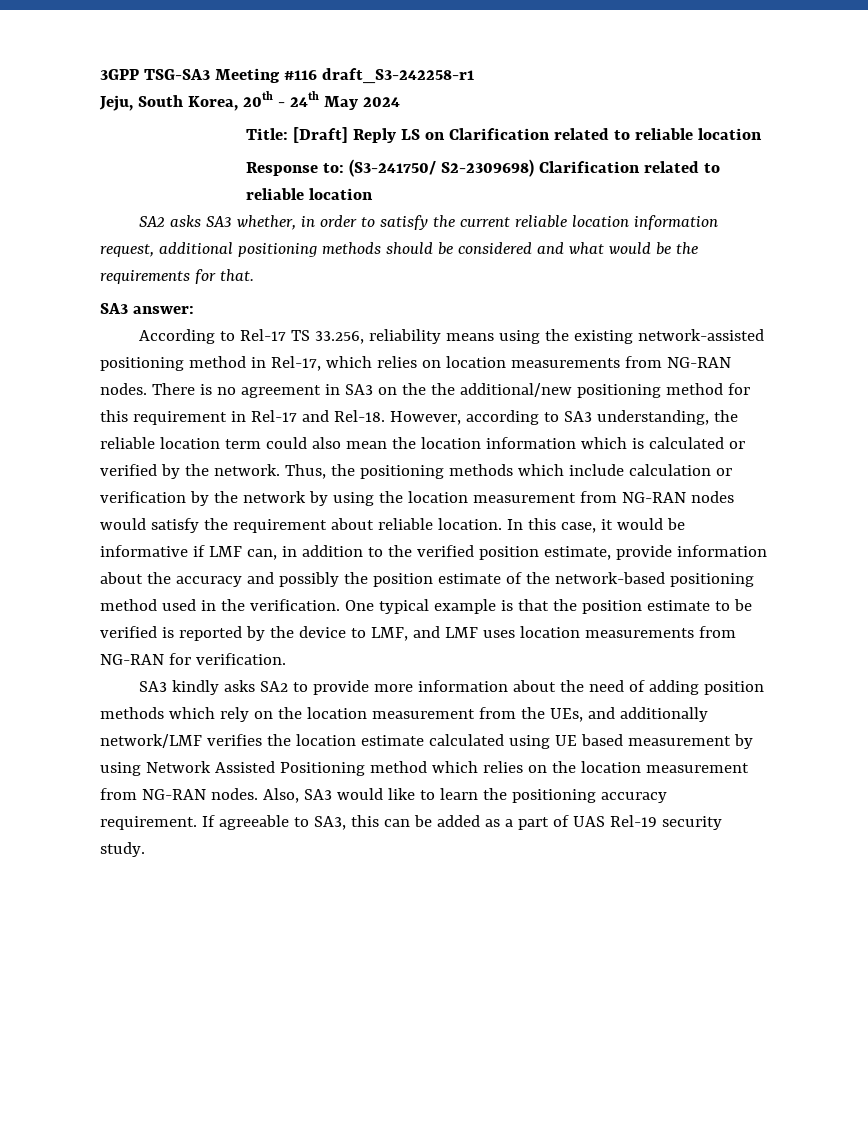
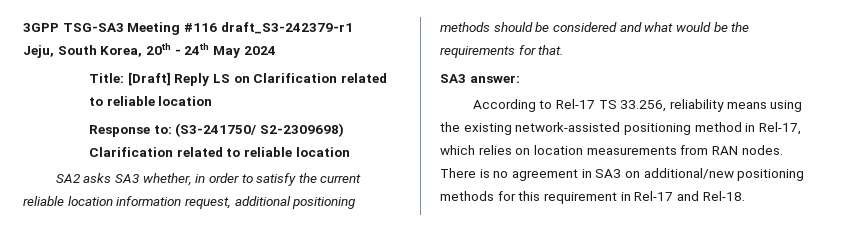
- 3GPP TSG-SA3 Meeting #116 draft_S3-242258-r1
+ 3GPP TSG-SA3 Meeting #116 draft_S3-242379-r1
- According to Rel-17 TS 33.256, reliability means using the existing network-assisted positioning method in Rel-17, which relies on location measurements from NG-RAN nodes.
+ According to Rel-17 TS 33.256, reliability means using the existing network-assisted positioning method in Rel-17, which relies on location measurements from RAN nodes.
- There is no agreement in SA3 on the the additional/new positioning method for this requirement in Rel-17 and Rel-18. However, according to SA3 understanding, the reliable location term could also mean the location information which is calculated or verified by the network. Thus, the positioning methods which include calculation or verification by the network by using the location measurement from NG-RAN nodes would satisfy the requirement about reliable location. In this case, it would be informative if LMF can, in addition to the verified position estimate, provide information about the accuracy and possibly the position estimate of the network-based positioning method used in the verification. One typical example is that the position estimate to be verified is reported by the device to LMF, and LMF uses location measurements from NG-RAN for verification.
- SA3 kindly asks SA2 to provide more information about the need of adding position methods which rely on the location measurement from the UEs, and additionally network/LMF verifies the location estimate calculated using UE based measurement by using Network Assisted Positioning method which relies on the location measurement from NG-RAN nodes. Also, SA3 would like to learn the positioning accuracy requirement. If agreeable to SA3, this can be added as a part of UAS Rel-19 security study.
+ There is no agreement in SA3 on additional/new positioning methods for this requirement in Rel-17 and Rel-18.

